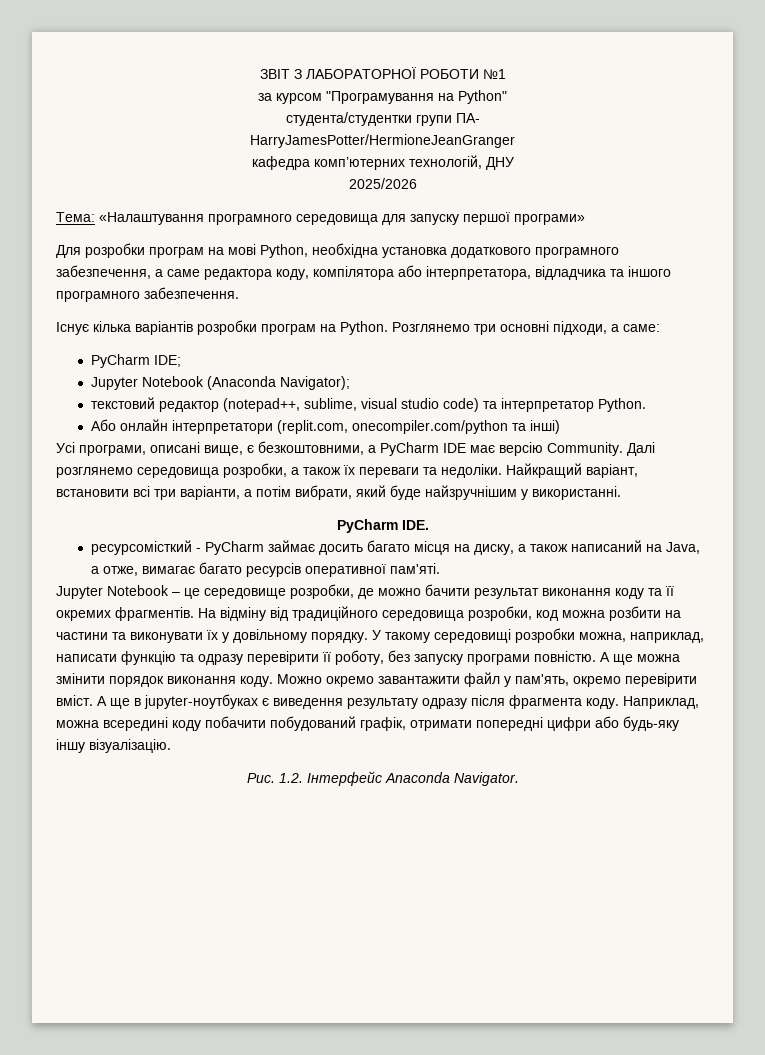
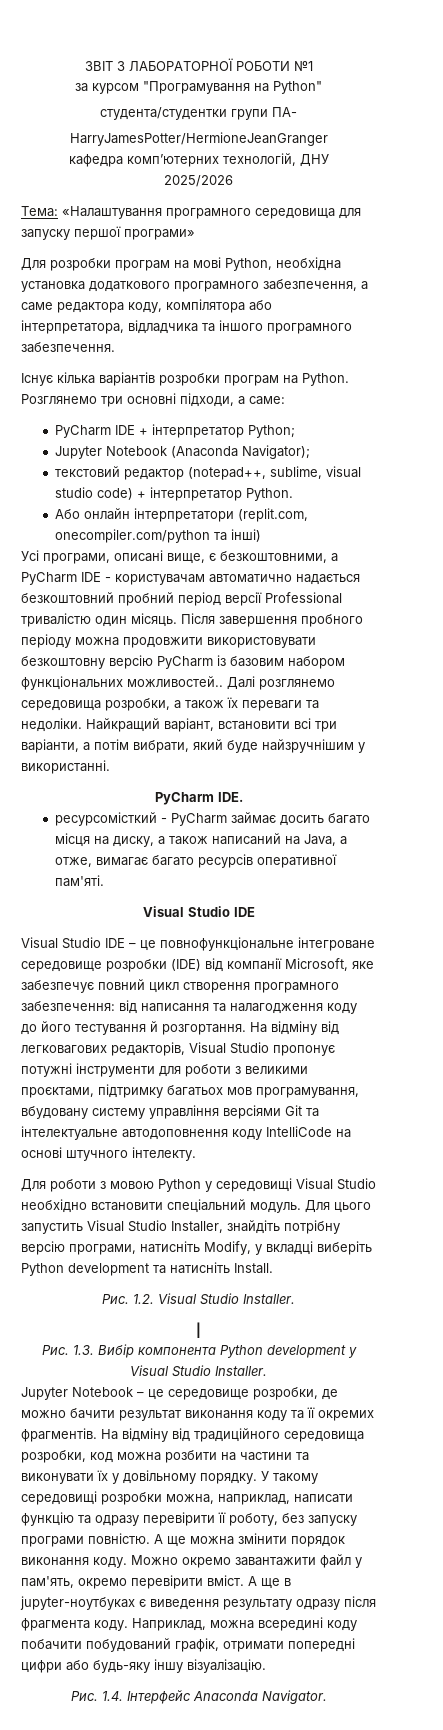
- PyCharm IDE;
+ PyCharm IDE + інтерпретатор Python;
- текстовий редактор (notepad++, sublime, visual studio code) та інтерпретатор Python.
+ текстовий редактор (notepad++, sublime, visual studio code) + інтерпретатор Python.
- Усі програми, описані вище, є безкоштовними, а PyCharm IDE має версію Community.
+ Усі програми, описані вище, є безкоштовними, а PyCharm IDE - користувачам автоматично надається безкоштовний пробний період версії Professional тривалістю один місяць. Після завершення пробного періоду можна продовжити використовувати безкоштовну версію PyCharm із базовим набором функціональних можливостей..
  ресурсомісткий - PyCharm займає досить багато місця на диску, а також написаний на Java, а отже, вимагає багато ресурсів оперативної пам'яті.
+ Visual Studio IDE
+ Visual Studio IDE – це повнофункціональне інтегроване середовище розробки (IDE) від компанії Microsoft, яке забезпечує повний цикл створення програмного забезпечення: від написання та налагодження коду до його тестування й розгортання. На відміну від легковагових редакторів, Visual Studio пропонує потужні інструменти для роботи з великими проєктами, підтримку багатьох мов програмування, вбудовану систему управління версіями Git та інтелектуальне автодоповнення коду IntelliCode на основі штучного інтелекту.
+ Для роботи з мовою Python у середовищі Visual Studio необхідно встановити спеціальний модуль. Для цього запустить Visual Studio Installer, знайдіть потрібну версію програми, натисніть Modify, у вкладці виберіть Python development та натисніть Install.
+ Рис. 1.2. Visual Studio Installer.
+ |
+ Рис. 1.3. Вибір компонента Python development у Visual Studio Installer.
- Рис. 1.2. Інтерфейс Anaconda Navigator.
+ Рис. 1.4. Інтерфейс Anaconda Navigator.

